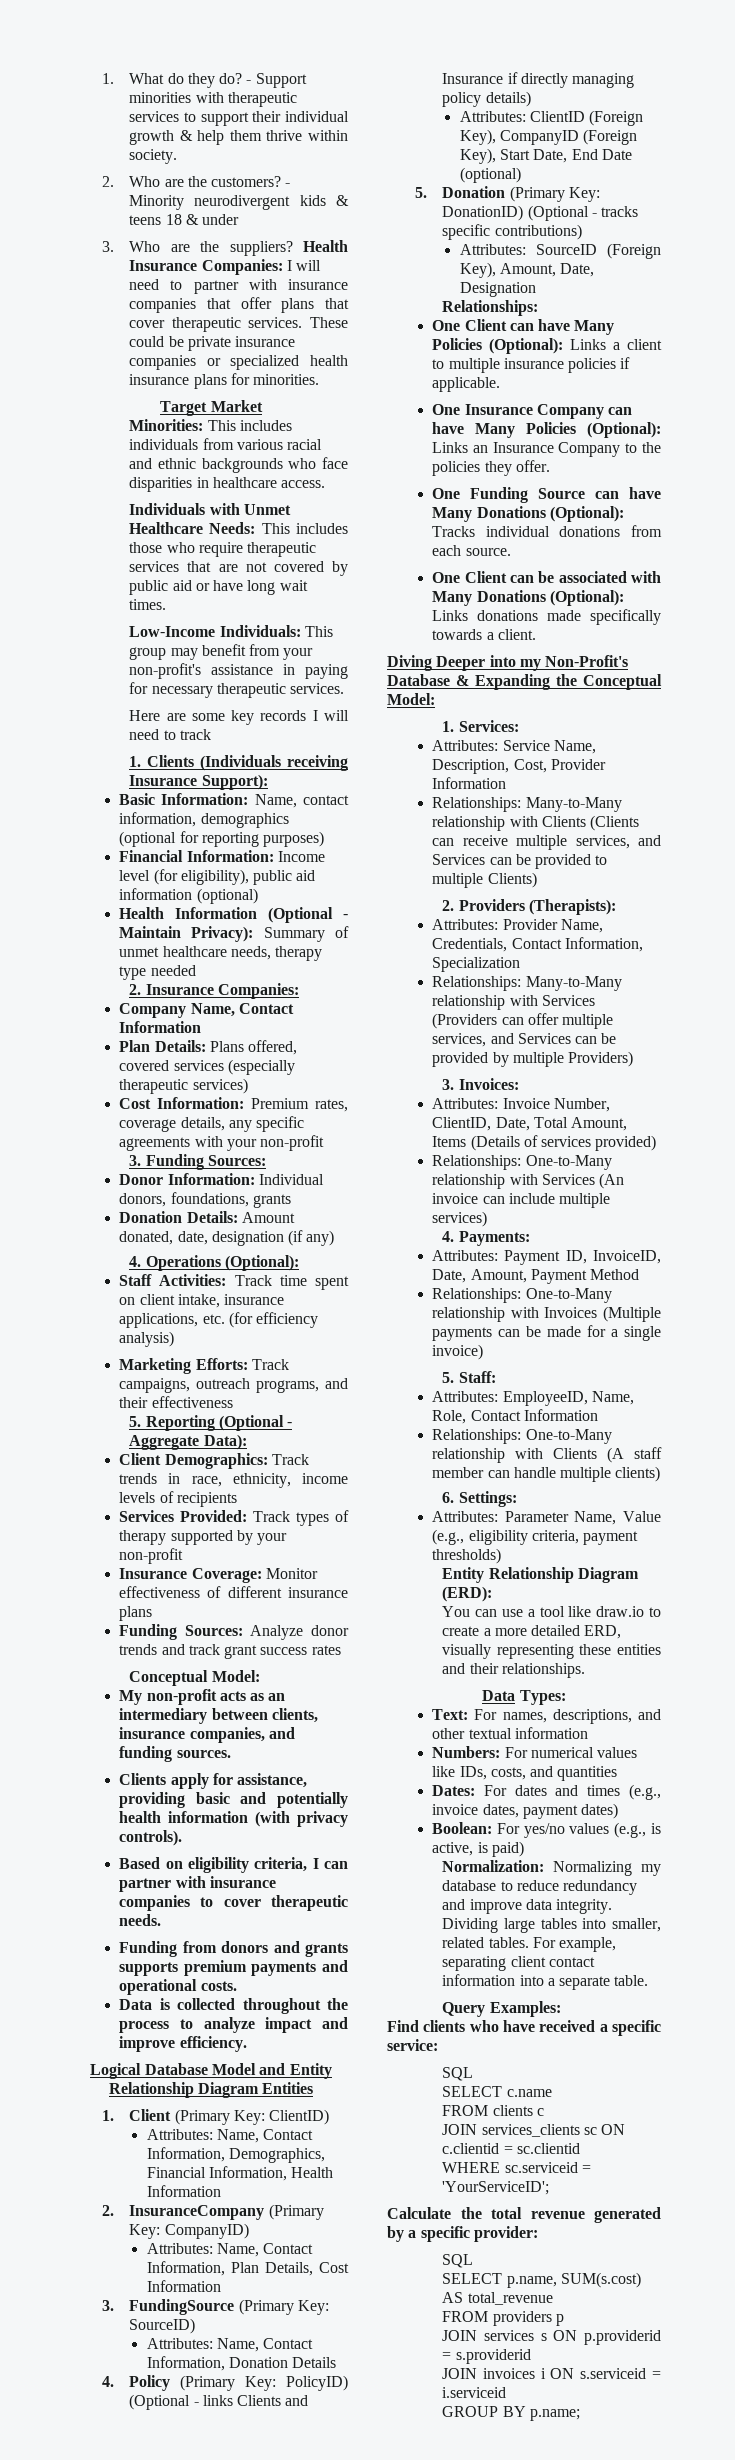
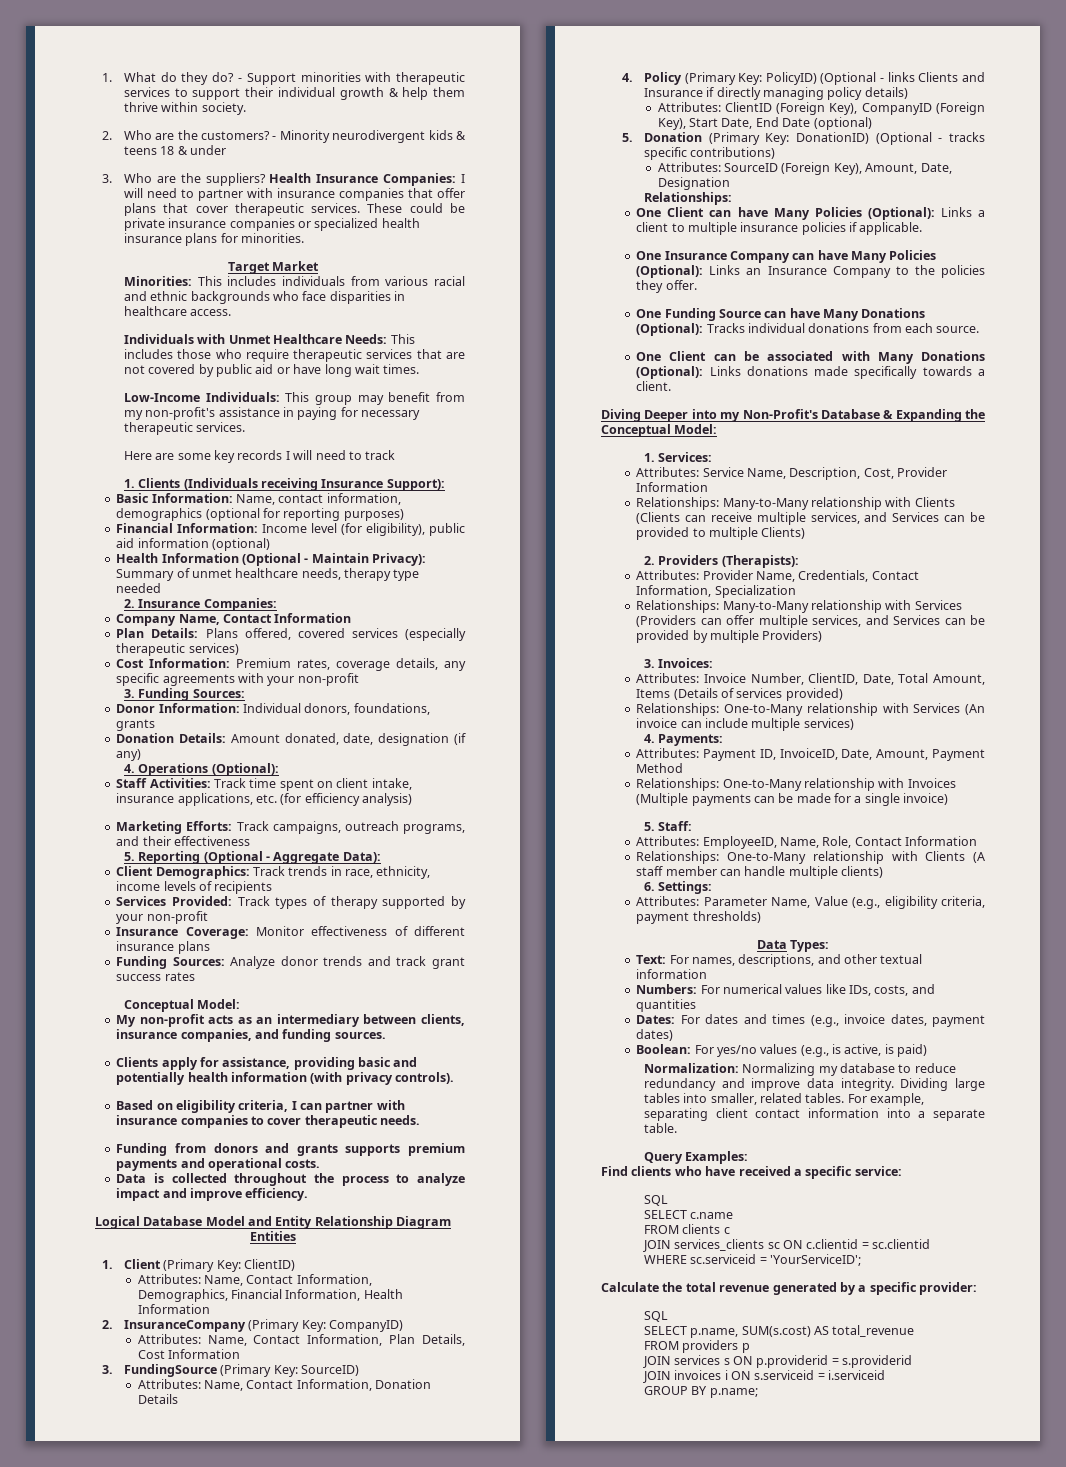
- Low-Income Individuals: This group may benefit from your non-profit's assistance in paying for necessary therapeutic services.
+ Low-Income Individuals: This group may benefit from my non-profit's assistance in paying for necessary therapeutic services.
- Entity Relationship Diagram (ERD):
- You can use a tool like draw.io to create a more detailed ERD, visually representing these entities and their relationships.

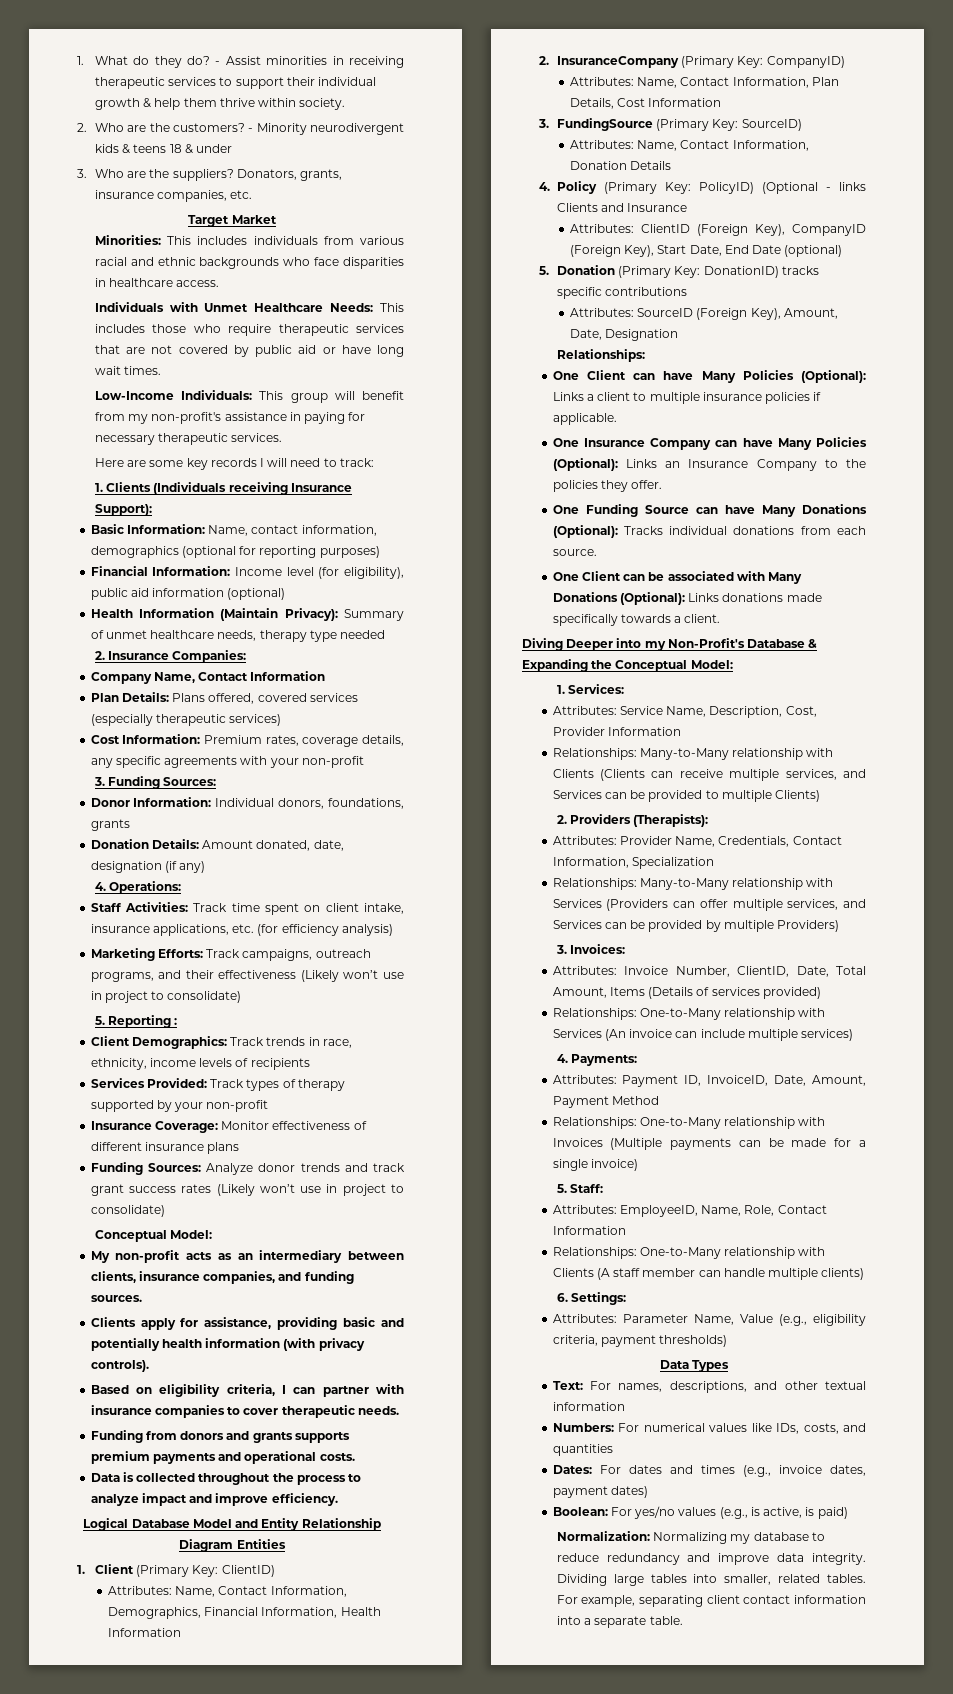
- - Support minorities with therapeutic services to support their individual growth & help them thrive within society.
+ - Assist minorities in receiving therapeutic services to support their individual growth & help them thrive within society.
- Health Insurance Companies: I will need to partner with insurance companies that offer plans that cover therapeutic services. These could be private insurance companies or specialized health insurance plans for minorities.
+ Donators, grants, insurance companies, etc.
- Low-Income Individuals: This group may benefit from my non-profit's assistance in paying for necessary therapeutic services.
+ Low-Income Individuals: This group will benefit from my non-profit's assistance in paying for necessary therapeutic services.
- Here are some key records I will need to track
+ Here are some key records I will need to track:
- Health Information (Optional - Maintain Privacy): Summary of unmet healthcare needs, therapy type needed
+ Health Information (Maintain Privacy): Summary of unmet healthcare needs, therapy type needed
- 4. Operations (Optional):
+ 4. Operations:
- Marketing Efforts: Track campaigns, outreach programs, and their effectiveness
- 5. Reporting (Optional - Aggregate Data):
+ Marketing Efforts: Track campaigns, outreach programs, and their effectiveness (Likely won’t use in project to consolidate)
+ 5. Reporting :
- Funding Sources: Analyze donor trends and track grant success rates
+ Funding Sources: Analyze donor trends and track grant success rates (Likely won’t use in project to consolidate)
- 4. Policy (Primary Key: PolicyID) (Optional - links Clients and Insurance if directly managing policy details)
+ 4. Policy (Primary Key: PolicyID) (Optional - links Clients and Insurance
- 5. Donation (Primary Key: DonationID) (Optional - tracks specific contributions)
+ 5. Donation (Primary Key: DonationID) tracks specific contributions
- Data Types:
+ Data Types
- Query Examples:
- Find clients who have received a specific service:
- SQL
- SELECT c.name
- FROM clients c
- JOIN services_clients sc ON c.clientid = sc.clientid
- WHERE sc.serviceid = 'YourServiceID';
- Calculate the total revenue generated by a specific provider:
- SQL
- SELECT p.name, SUM(s.cost) AS total_revenue
- FROM providers p
- JOIN services s ON p.providerid = s.providerid
- JOIN invoices i ON s.serviceid = i.serviceid
- GROUP BY p.name;

